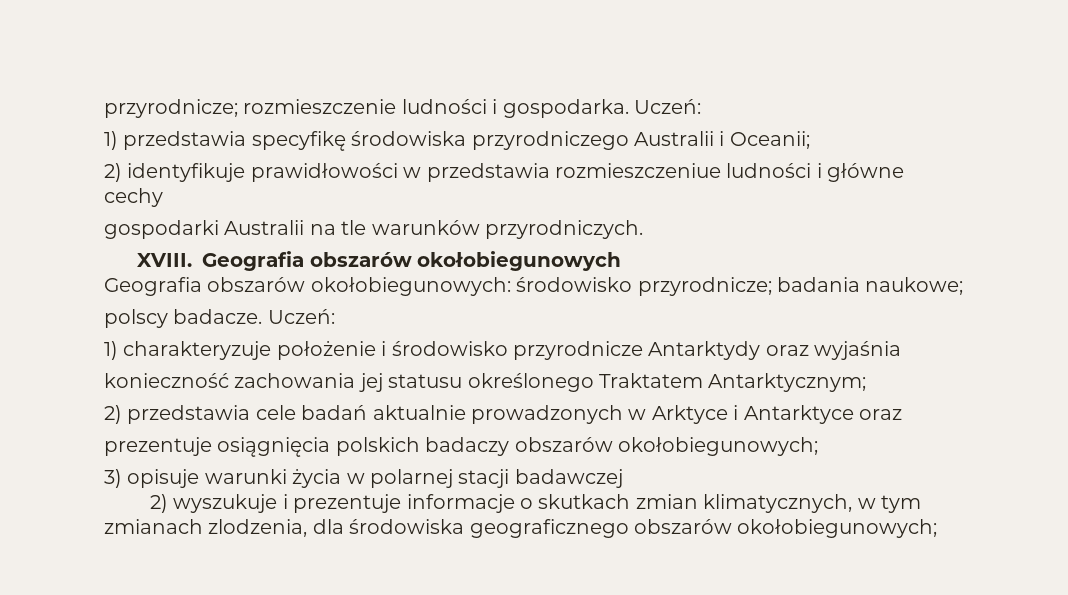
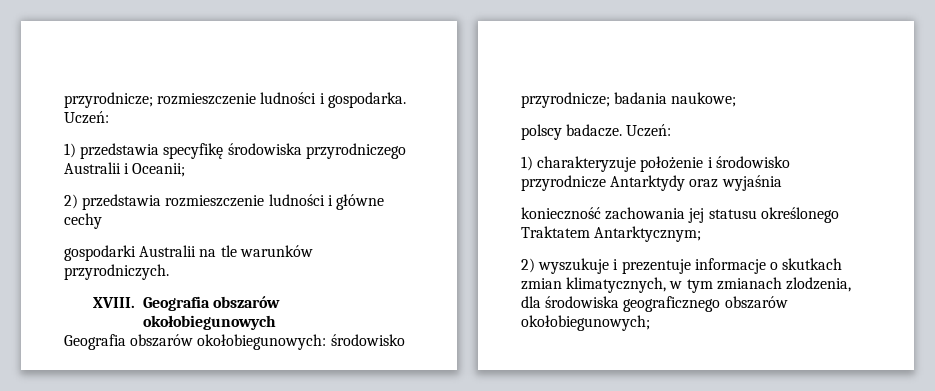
- 2) identyfikuje prawidłowości w przedstawia rozmieszczeniue ludności i główne cechy
+ 2) przedstawia rozmieszczenie ludności i główne cechy
- 2) przedstawia cele badań aktualnie prowadzonych w Arktyce i Antarktyce oraz
- prezentuje osiągnięcia polskich badaczy obszarów okołobiegunowych;
- 3) opisuje warunki życia w polarnej stacji badawczej

